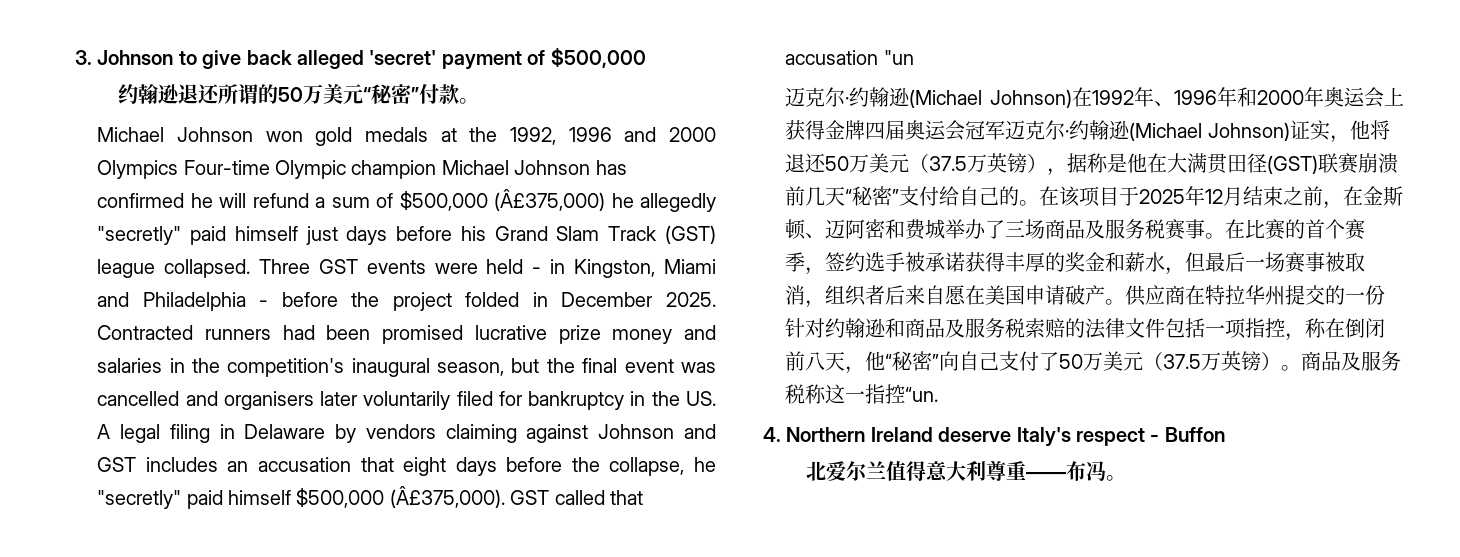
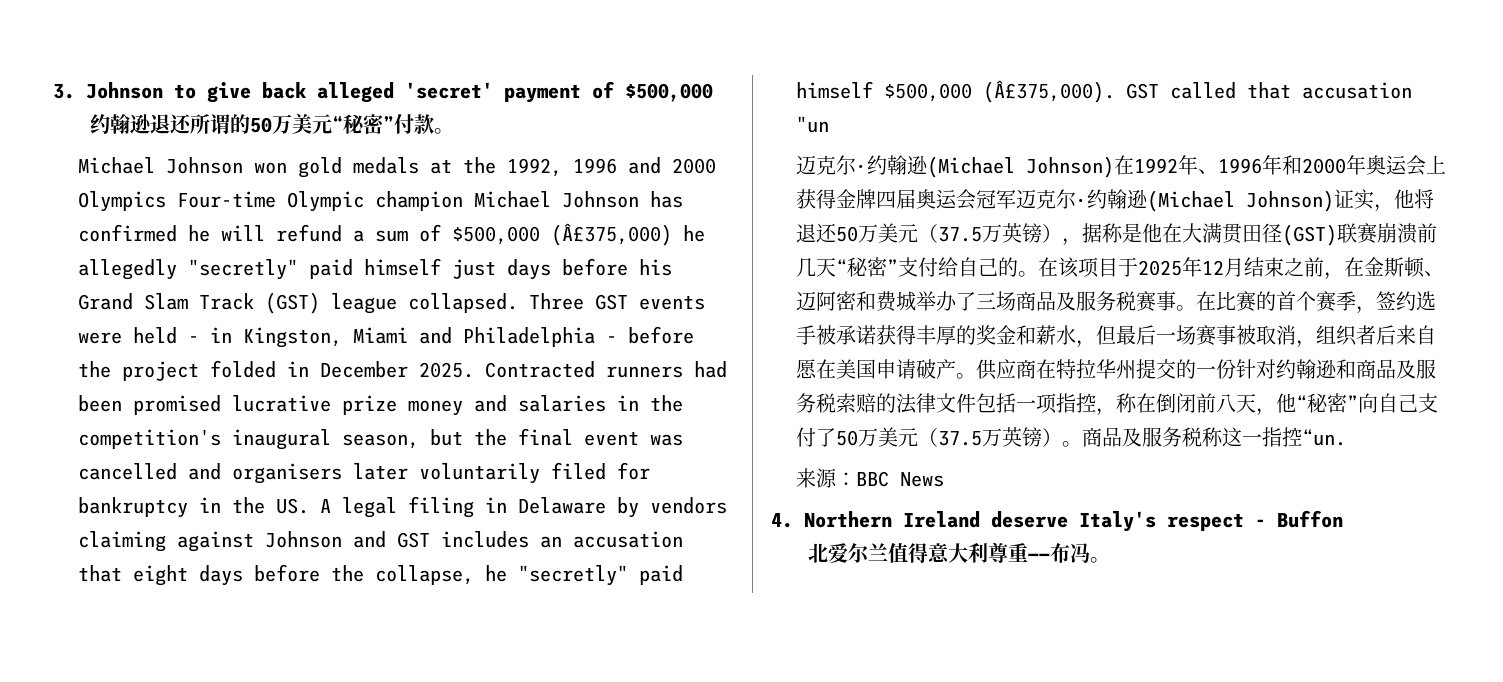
+ 来源：BBC News

